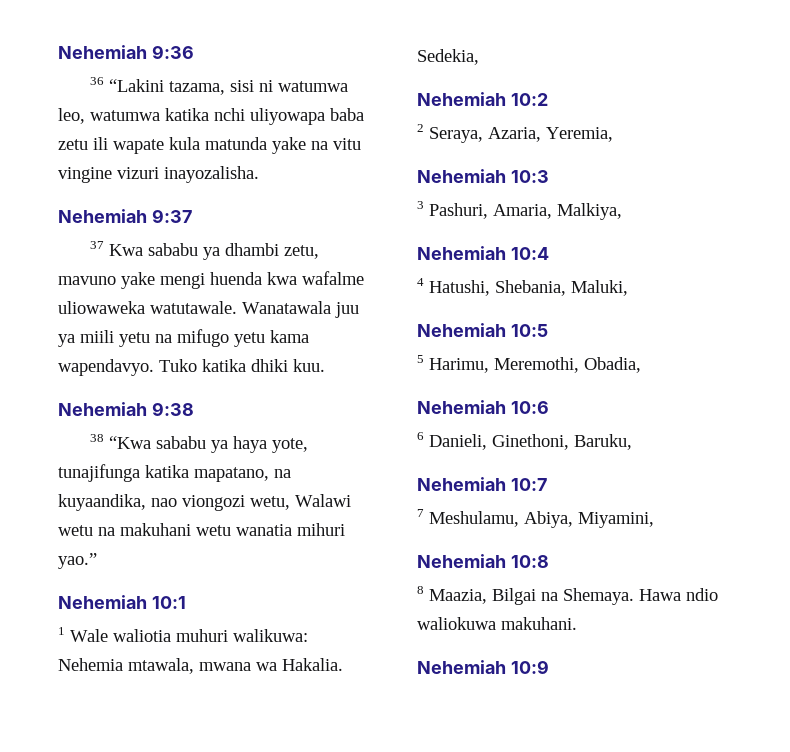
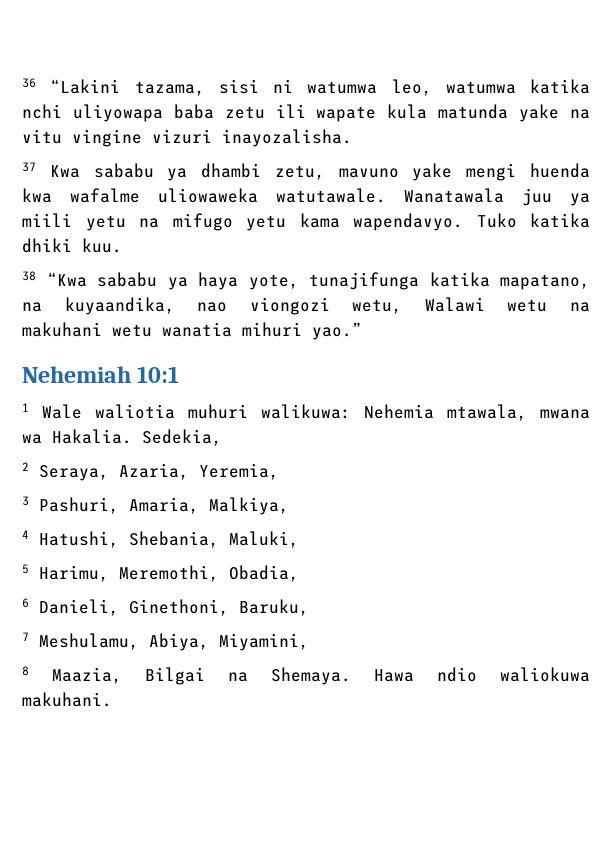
- Nehemiah 9:36
- Nehemiah 9:37
- Nehemiah 9:38
- Nehemiah 10:2
- Nehemiah 10:3
- Nehemiah 10:4
- Nehemiah 10:5
- Nehemiah 10:6
- Nehemiah 10:7
- Nehemiah 10:8
- Nehemiah 10:9

